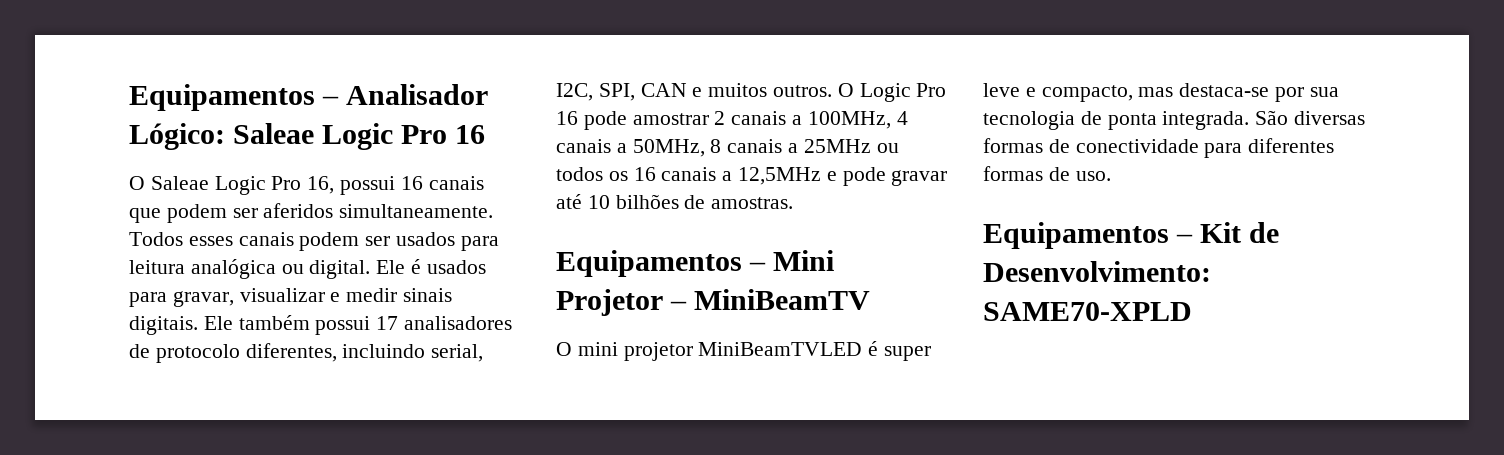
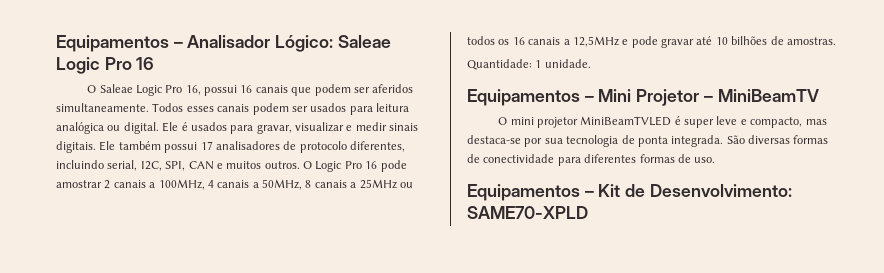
+ Quantidade: 1 unidade.

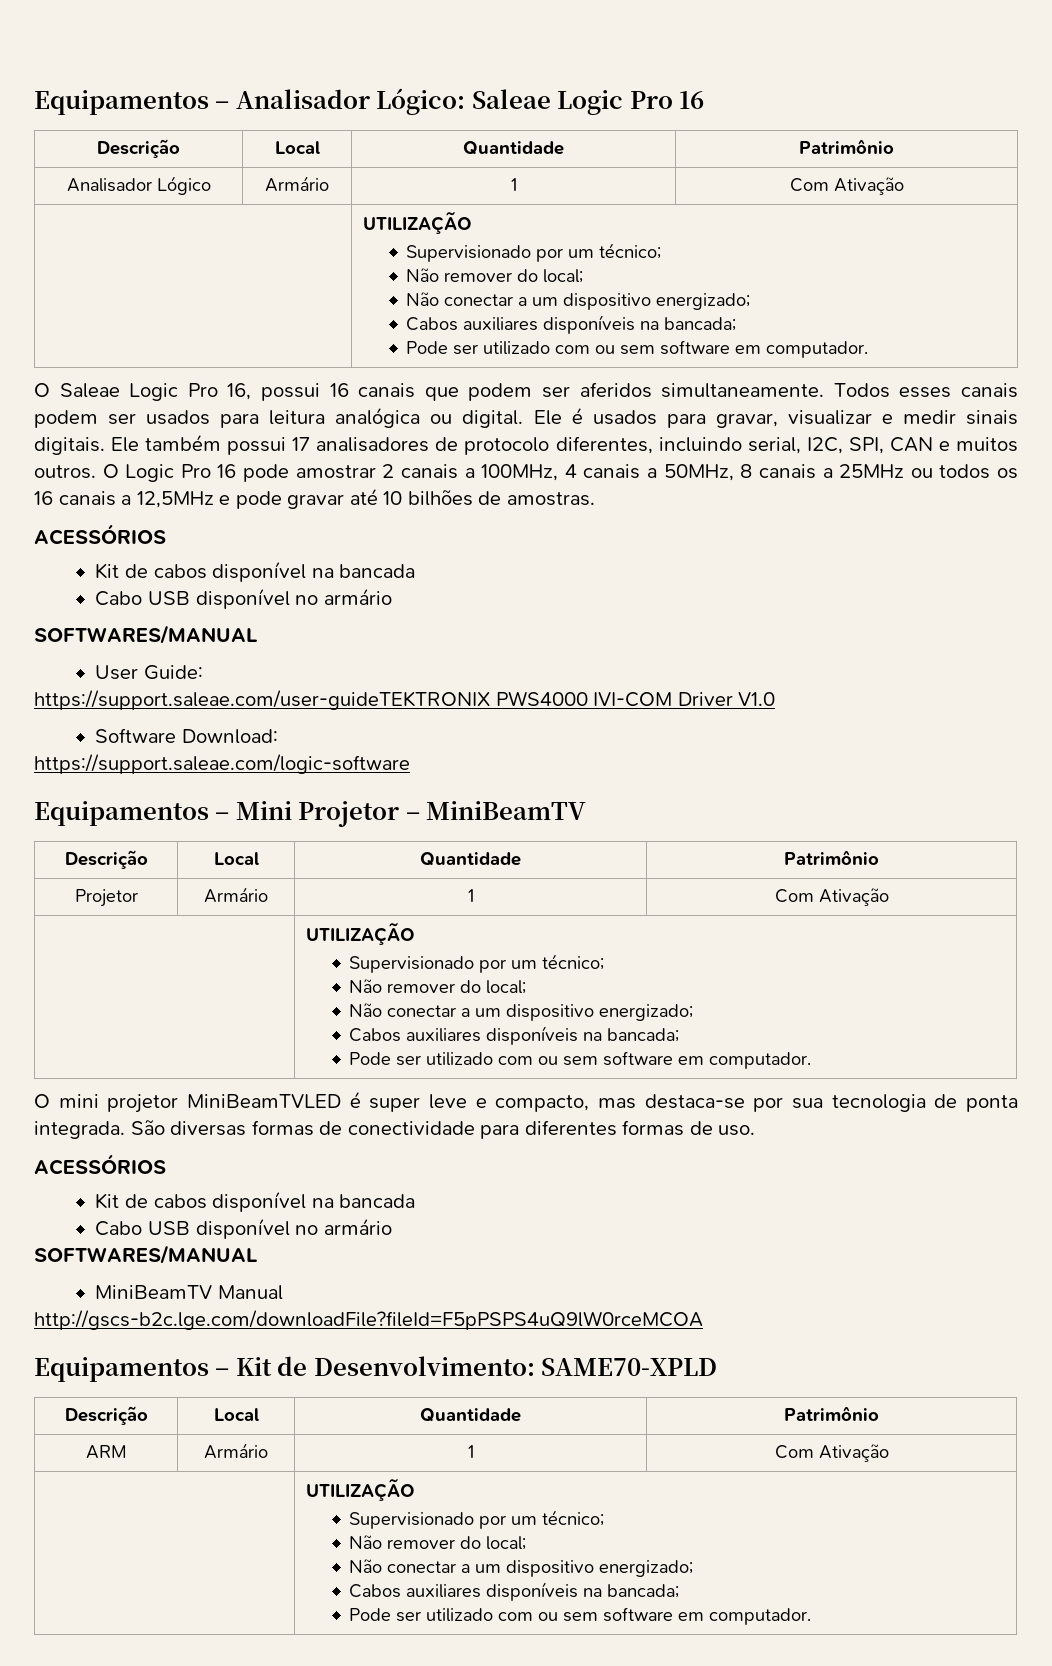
  Equipamentos – Analisador Lógico: Saleae Logic Pro 16
+ Descrição | Local | Quantidade | Patrimônio
+ Analisador Lógico | Armário | 1 | Com Ativação
+ | UTILIZAÇÃO
+ Supervisionado por um técnico;
+ Não remover do local;
+ Não conectar a um dispositivo energizado;
+ Cabos auxiliares disponíveis na bancada;
+ Pode ser utilizado com ou sem software em computador.
  O Logic Pro 16 pode amostrar 2 canais a 100MHz, 4 canais a 50MHz, 8 canais a 25MHz ou todos os 16 canais a 12,5MHz e pode gravar até 10 bilhões de amostras.
- Quantidade: 1 unidade.
+ ACESSÓRIOS
+ Kit de cabos disponível na bancada
+ Cabo USB disponível no armário
+ SOFTWARES/MANUAL
+ User Guide:
+ https://support.saleae.com/user-guideTEKTRONIX PWS4000 IVI-COM Driver V1.0
+ Software Download:
+ https://support.saleae.com/logic-software
  Equipamentos – Mini Projetor – MiniBeamTV
+ Descrição | Local | Quantidade | Patrimônio
+ Projetor | Armário | 1 | Com Ativação
+ | UTILIZAÇÃO
+ Supervisionado por um técnico;
+ Não remover do local;
+ Não conectar a um dispositivo energizado;
+ Cabos auxiliares disponíveis na bancada;
+ Pode ser utilizado com ou sem software em computador.
  São diversas formas de conectividade para diferentes formas de uso.
+ ACESSÓRIOS
+ Kit de cabos disponível na bancada
+ Cabo USB disponível no armário
+ SOFTWARES/MANUAL
+ MiniBeamTV Manual
+ http://gscs-b2c.lge.com/downloadFile?fileId=F5pPSPS4uQ9lW0rceMCOA
  Equipamentos – Kit de Desenvolvimento: SAME70-XPLD
+ Descrição | Local | Quantidade | Patrimônio
+ ARM | Armário | 1 | Com Ativação
+ | UTILIZAÇÃO
+ Supervisionado por um técnico;
+ Não remover do local;
+ Não conectar a um dispositivo energizado;
+ Cabos auxiliares disponíveis na bancada;
+ Pode ser utilizado com ou sem software em computador.

